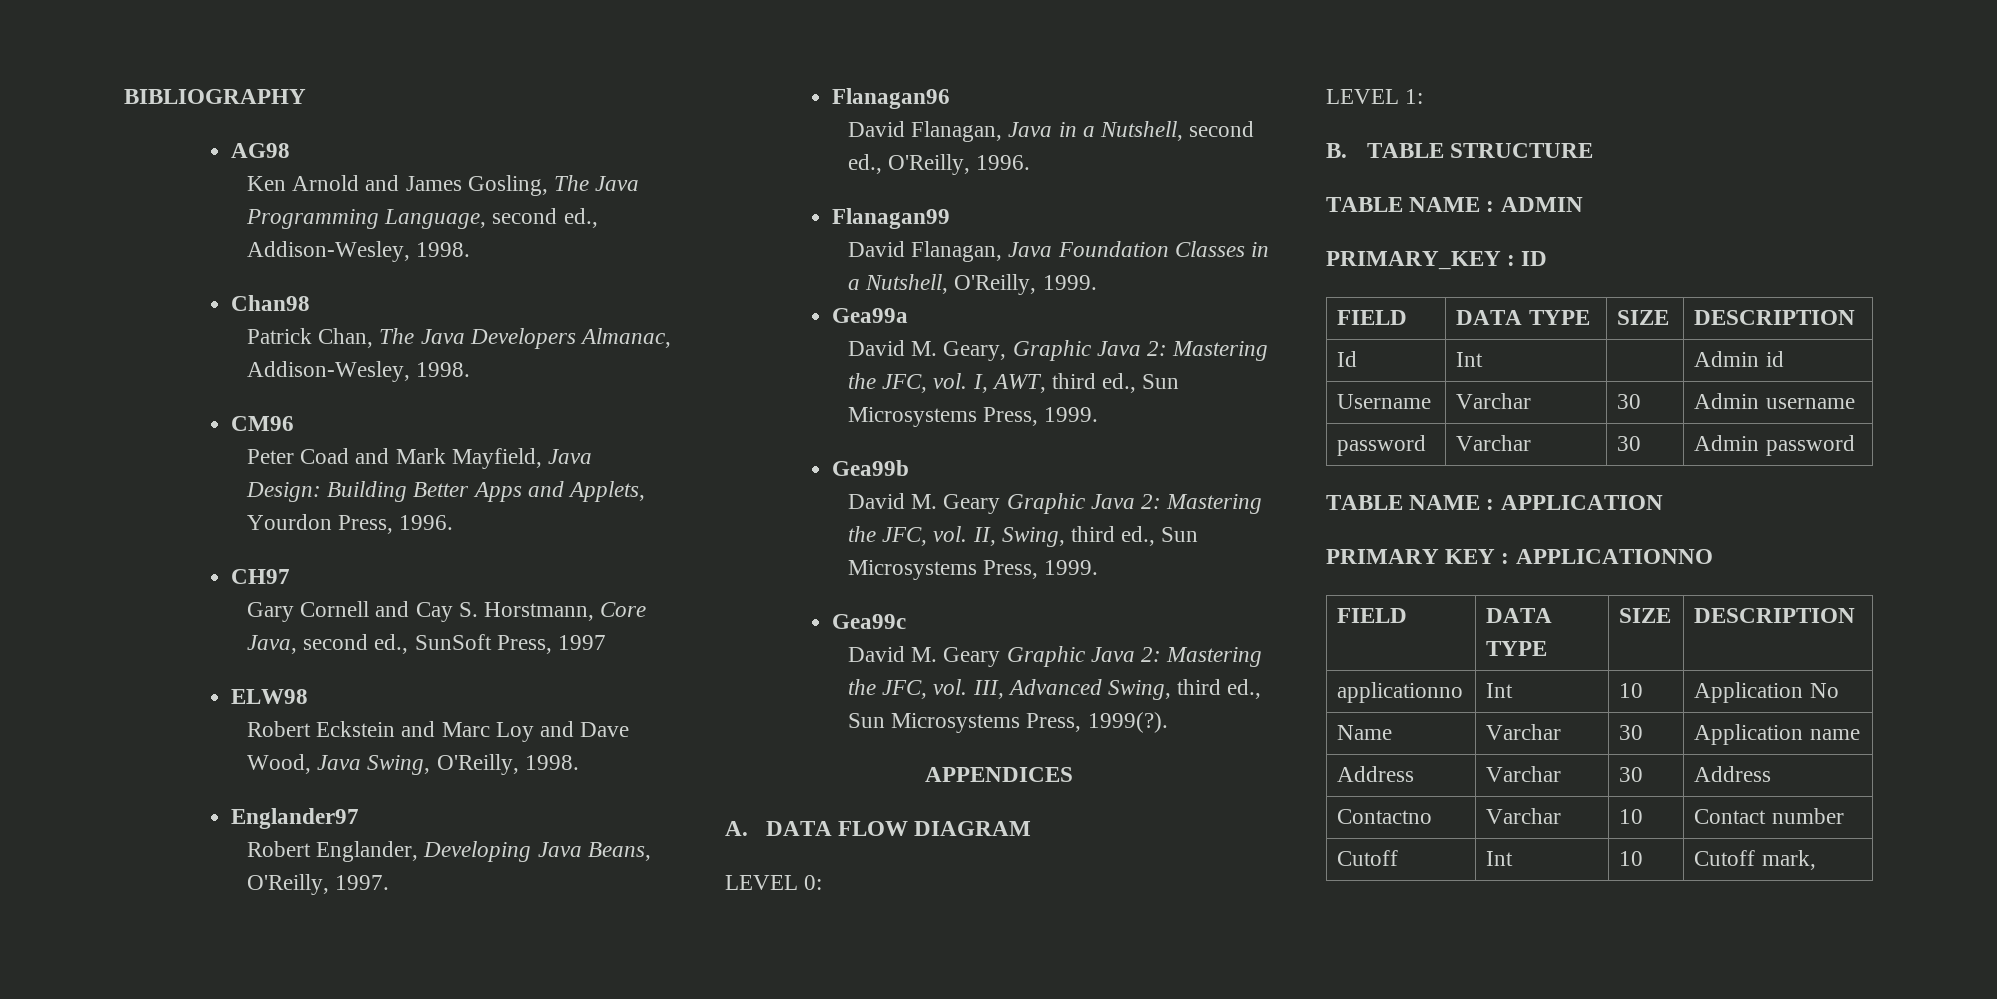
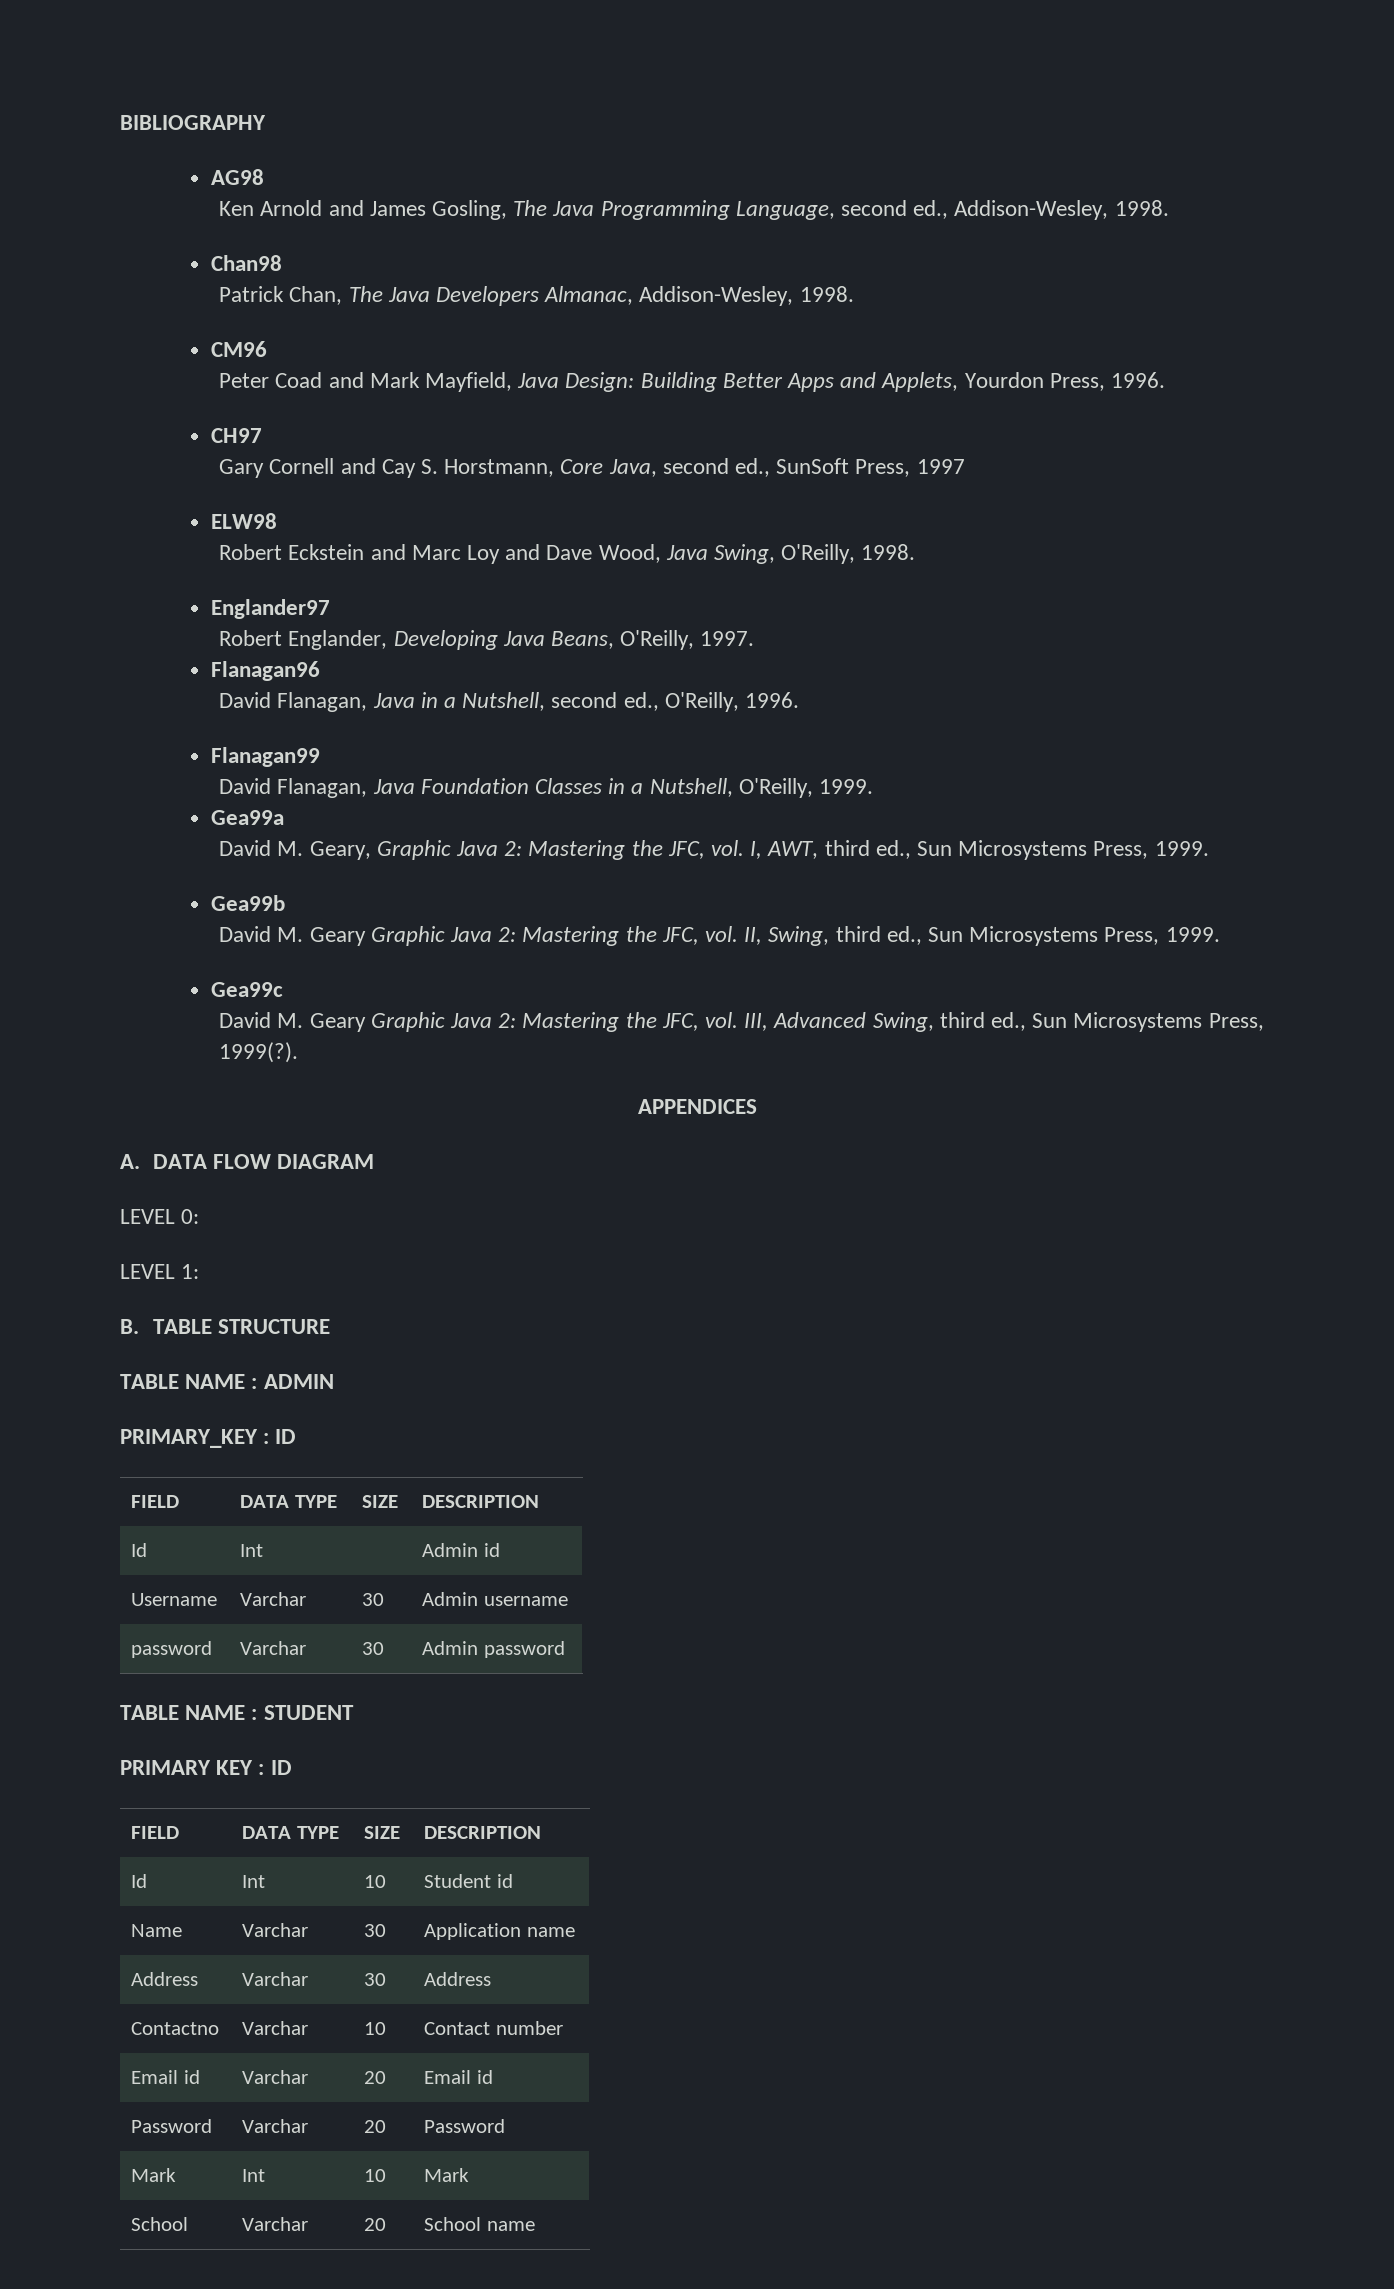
- TABLE NAME : APPLICATION
+ TABLE NAME : STUDENT
- PRIMARY KEY : APPLICATIONNO
+ PRIMARY KEY : ID
  FIELD | DATA TYPE | SIZE | DESCRIPTION
- applicationno | Int | 10 | Application No
+ Id | Int | 10 | Student id
- Cutoff | Int | 10 | Cutoff mark,
+ Email id | Varchar | 20 | Email id
+ Password | Varchar | 20 | Password
+ Mark | Int | 10 | Mark
+ School | Varchar | 20 | School name

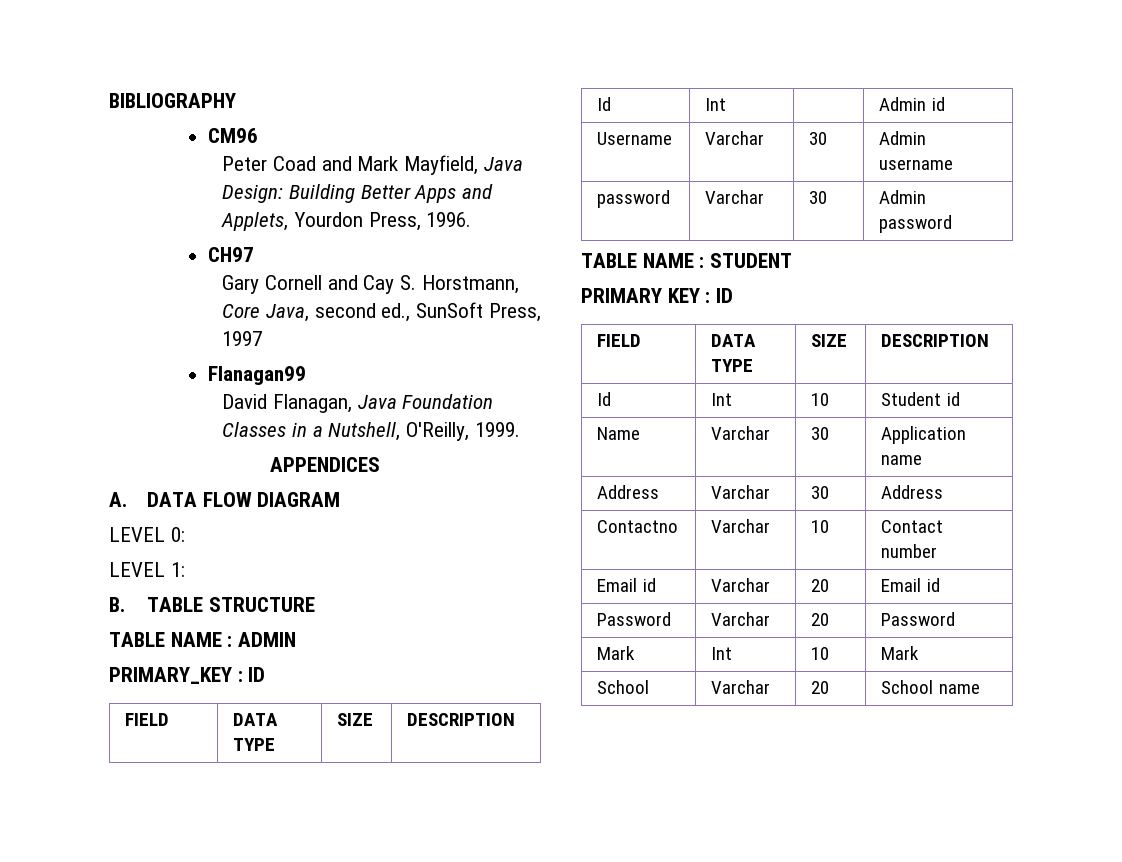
- AG98
- Ken Arnold and James Gosling, The Java Programming Language, second ed., Addison-Wesley, 1998.
- Chan98
- Patrick Chan, The Java Developers Almanac, Addison-Wesley, 1998.
- ELW98
- Robert Eckstein and Marc Loy and Dave Wood, Java Swing, O'Reilly, 1998.
- Englander97
- Robert Englander, Developing Java Beans, O'Reilly, 1997.
- Flanagan96
- David Flanagan, Java in a Nutshell, second ed., O'Reilly, 1996.
- Gea99a
- David M. Geary, Graphic Java 2: Mastering the JFC, vol. I, AWT, third ed., Sun Microsystems Press, 1999.
- Gea99b
- David M. Geary Graphic Java 2: Mastering the JFC, vol. II, Swing, third ed., Sun Microsystems Press, 1999.
- Gea99c
- David M. Geary Graphic Java 2: Mastering the JFC, vol. III, Advanced Swing, third ed., Sun Microsystems Press, 1999(?).

